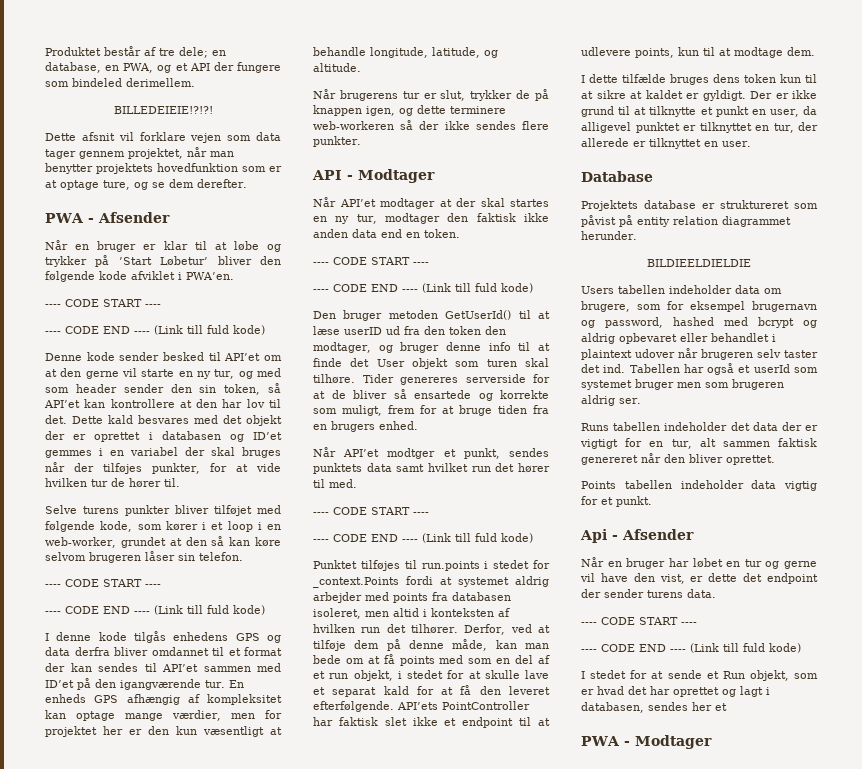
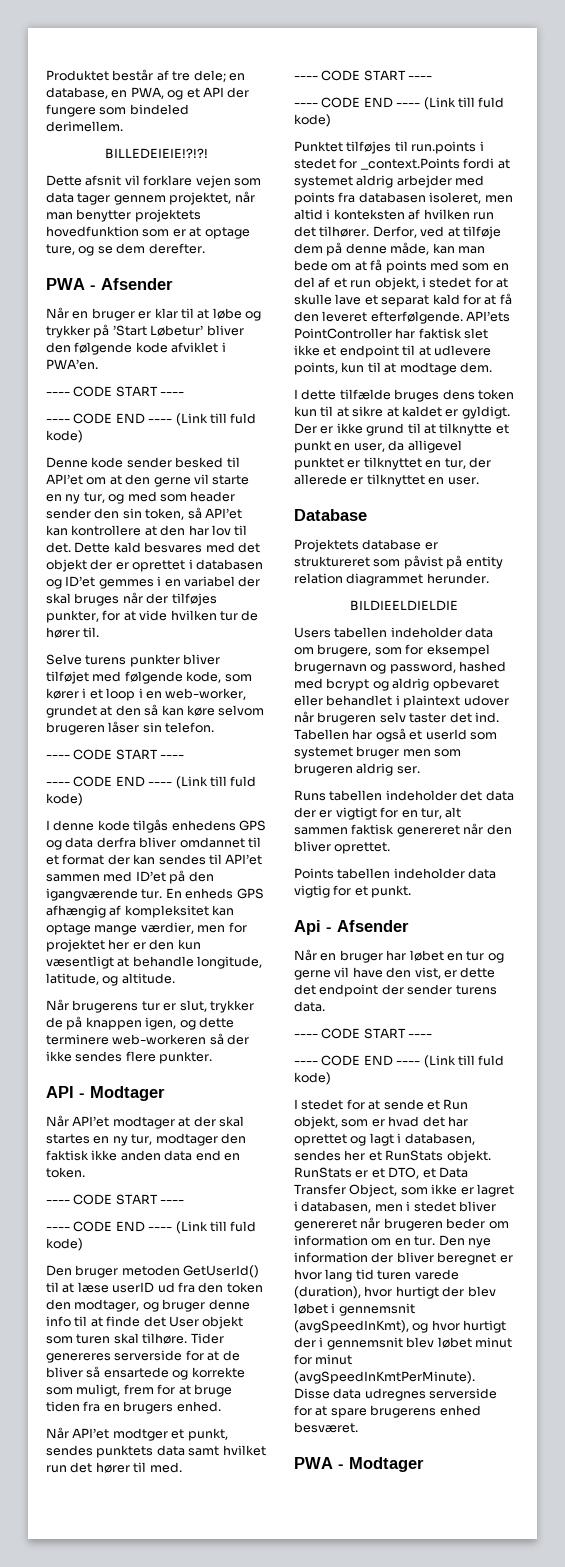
- I stedet for at sende et Run objekt, som er hvad det har oprettet og lagt i databasen, sendes her et
+ I stedet for at sende et Run objekt, som er hvad det har oprettet og lagt i databasen, sendes her et RunStats objekt. RunStats er et DTO, et Data Transfer Object, som ikke er lagret i databasen, men i stedet bliver genereret når brugeren beder om information om en tur. Den nye information der bliver beregnet er hvor lang tid turen varede (duration), hvor hurtigt der blev løbet i gennemsnit (avgSpeedInKmt), og hvor hurtigt der i gennemsnit blev løbet minut for minut (avgSpeedInKmtPerMinute). Disse data udregnes serverside for at spare brugerens enhed besværet.

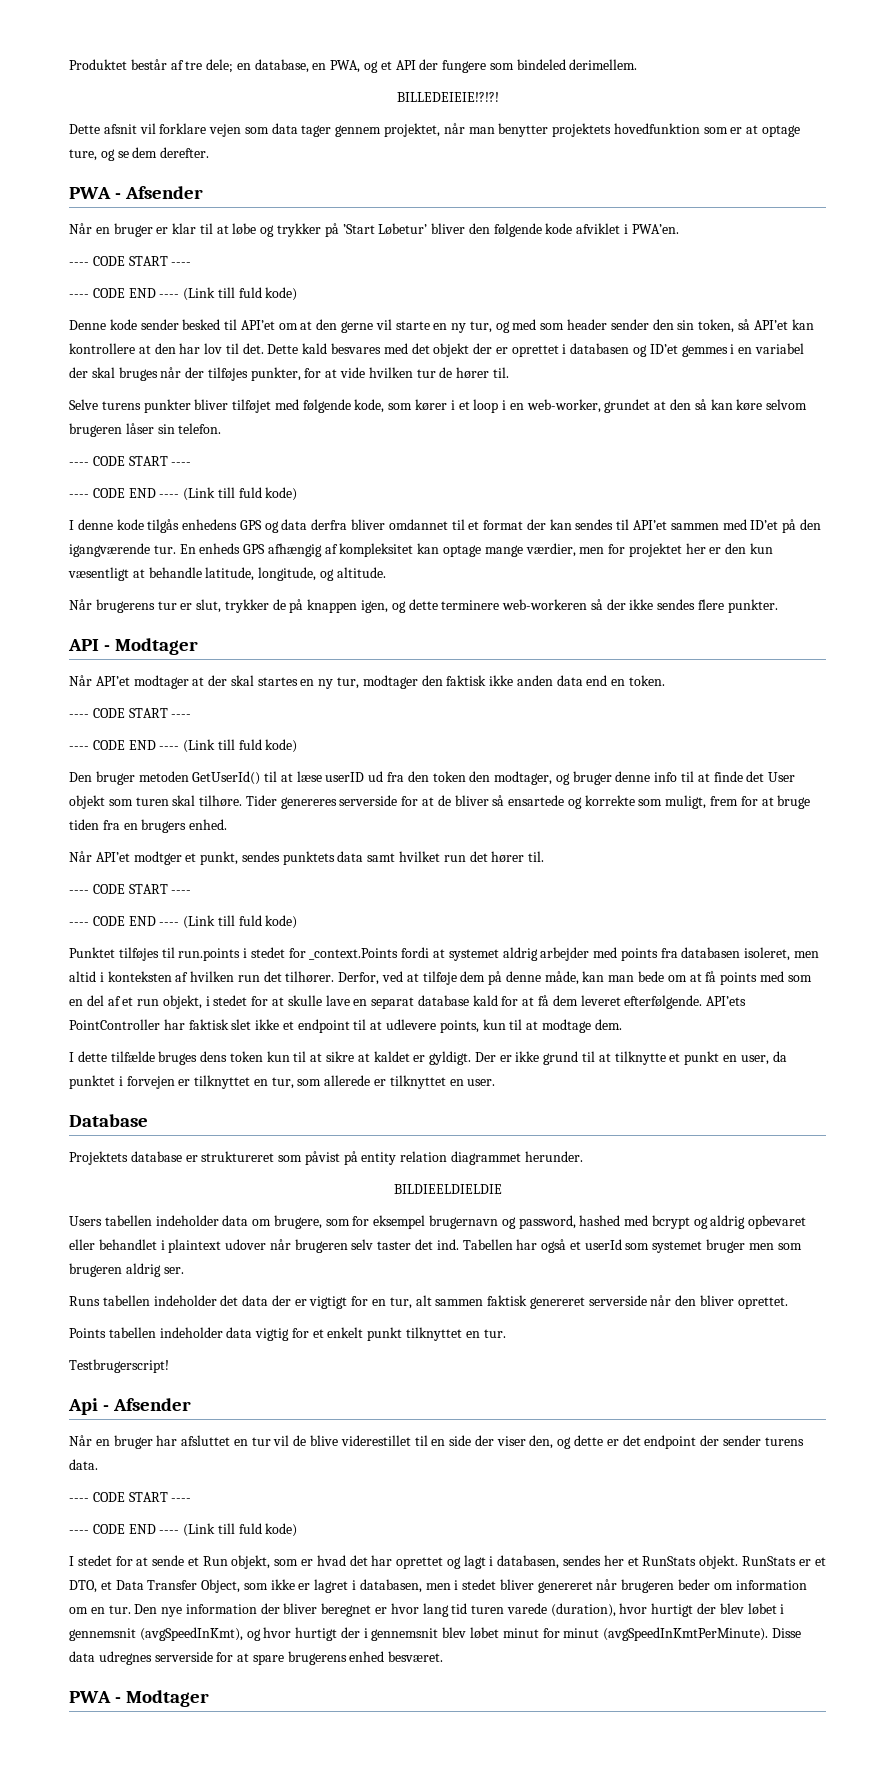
- En enheds GPS afhængig af kompleksitet kan optage mange værdier, men for projektet her er den kun væsentligt at behandle longitude, latitude, og altitude.
+ En enheds GPS afhængig af kompleksitet kan optage mange værdier, men for projektet her er den kun væsentligt at behandle latitude, longitude, og altitude.
- Når API’et modtger et punkt, sendes punktets data samt hvilket run det hører til med.
+ Når API’et modtger et punkt, sendes punktets data samt hvilket run det hører til.
- Derfor, ved at tilføje dem på denne måde, kan man bede om at få points med som en del af et run objekt, i stedet for at skulle lave et separat kald for at få den leveret efterfølgende.
+ Derfor, ved at tilføje dem på denne måde, kan man bede om at få points med som en del af et run objekt, i stedet for at skulle lave en separat database kald for at få dem leveret efterfølgende.
- Der er ikke grund til at tilknytte et punkt en user, da alligevel punktet er tilknyttet en tur, der allerede er tilknyttet en user.
+ Der er ikke grund til at tilknytte et punkt en user, da punktet i forvejen er tilknyttet en tur, som allerede er tilknyttet en user.
- Runs tabellen indeholder det data der er vigtigt for en tur, alt sammen faktisk genereret når den bliver oprettet.
+ Runs tabellen indeholder det data der er vigtigt for en tur, alt sammen faktisk genereret serverside når den bliver oprettet.
- Points tabellen indeholder data vigtig for et punkt.
+ Points tabellen indeholder data vigtig for et enkelt punkt tilknyttet en tur.
+ Testbrugerscript!
- Når en bruger har løbet en tur og gerne vil have den vist, er dette det endpoint der sender turens data.
+ Når en bruger har afsluttet en tur vil de blive viderestillet til en side der viser den, og dette er det endpoint der sender turens data.

